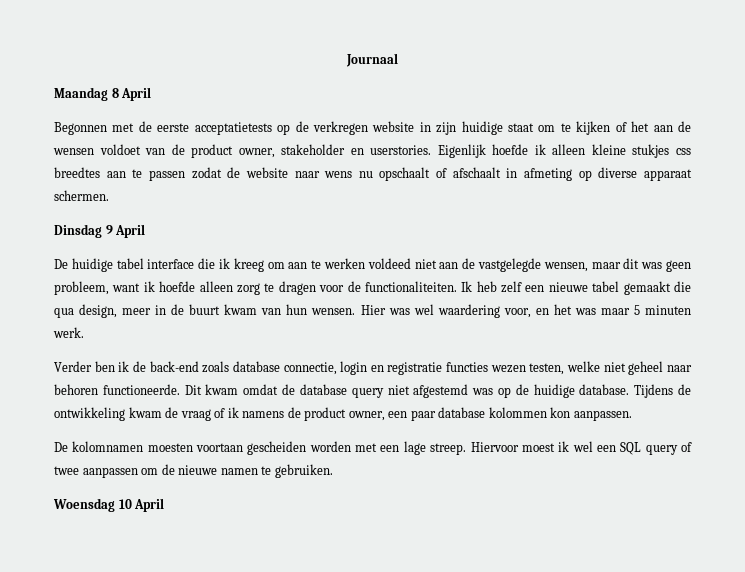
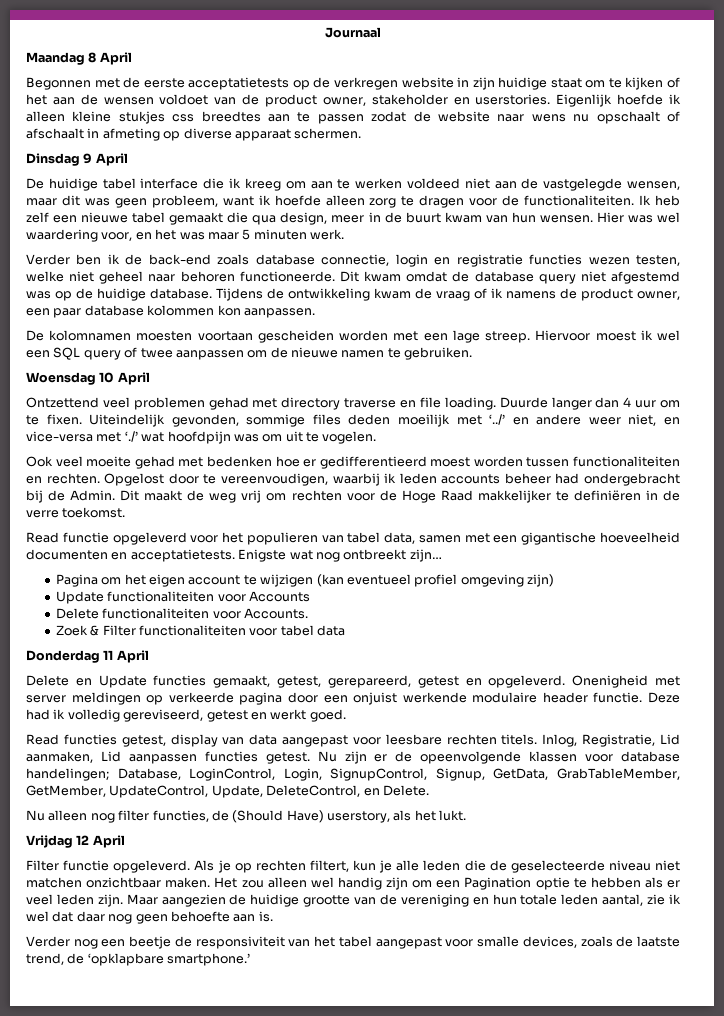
+ Ontzettend veel problemen gehad met directory traverse en file loading. Duurde langer dan 4 uur om te fixen. Uiteindelijk gevonden, sommige files deden moeilijk met ‘../’ en andere weer niet, en vice-versa met ‘./’ wat hoofdpijn was om uit te vogelen.
+ Ook veel moeite gehad met bedenken hoe er gedifferentieerd moest worden tussen functionaliteiten en rechten. Opgelost door te vereenvoudigen, waarbij ik leden accounts beheer had ondergebracht bij de Admin. Dit maakt de weg vrij om rechten voor de Hoge Raad makkelijker te definiëren in de verre toekomst.
+ Read functie opgeleverd voor het populieren van tabel data, samen met een gigantische hoeveelheid documenten en acceptatietests. Enigste wat nog ontbreekt zijn…
+ Pagina om het eigen account te wijzigen (kan eventueel profiel omgeving zijn)
+ Update functionaliteiten voor Accounts
+ Delete functionaliteiten voor Accounts.
+ Zoek & Filter functionaliteiten voor tabel data
+ Donderdag 11 April
+ Delete en Update functies gemaakt, getest, gerepareerd, getest en opgeleverd. Onenigheid met server meldingen op verkeerde pagina door een onjuist werkende modulaire header functie. Deze had ik volledig gereviseerd, getest en werkt goed.
+ Read functies getest, display van data aangepast voor leesbare rechten titels. Inlog, Registratie, Lid aanmaken, Lid aanpassen functies getest. Nu zijn er de opeenvolgende klassen voor database handelingen; Database, LoginControl, Login, SignupControl, Signup, GetData, GrabTableMember, GetMember, UpdateControl, Update, DeleteControl, en Delete.
+ Nu alleen nog filter functies, de (Should Have) userstory, als het lukt.
+ Vrijdag 12 April
+ Filter functie opgeleverd. Als je op rechten filtert, kun je alle leden die de geselecteerde niveau niet matchen onzichtbaar maken. Het zou alleen wel handig zijn om een Pagination optie te hebben als er veel leden zijn. Maar aangezien de huidige grootte van de vereniging en hun totale leden aantal, zie ik wel dat daar nog geen behoefte aan is.
+ Verder nog een beetje de responsiviteit van het tabel aangepast voor smalle devices, zoals de laatste trend, de ‘opklapbare smartphone.’

